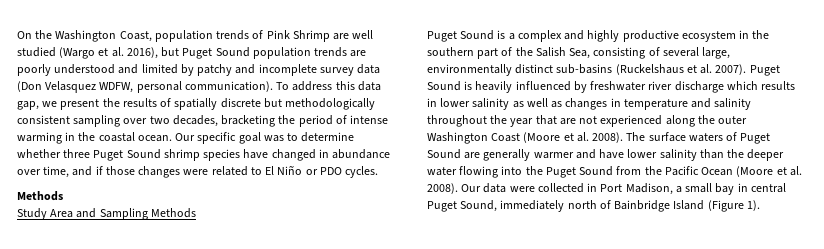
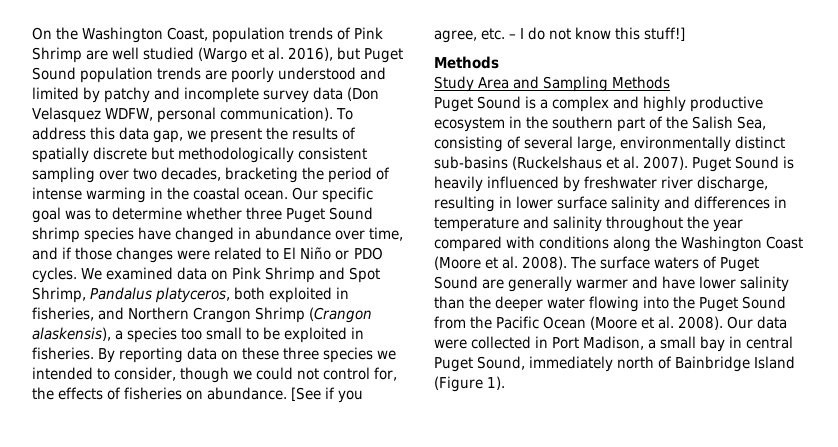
+ We examined data on Pink Shrimp and Spot Shrimp, Pandalus platyceros, both exploited in fisheries, and Northern Crangon Shrimp (Crangon alaskensis), a species too small to be exploited in fisheries. By reporting data on these three species we intended to consider, though we could not control for, the effects of fisheries on abundance. [See if you agree, etc. – I do not know this stuff!]
- Puget Sound is heavily influenced by freshwater river discharge which results in lower salinity as well as changes in temperature and salinity throughout the year that are not experienced along the outer Washington Coast (Moore et al. 2008).
+ Puget Sound is heavily influenced by freshwater river discharge, resulting in lower surface salinity and differences in temperature and salinity throughout the year compared with conditions along the Washington Coast (Moore et al. 2008).

